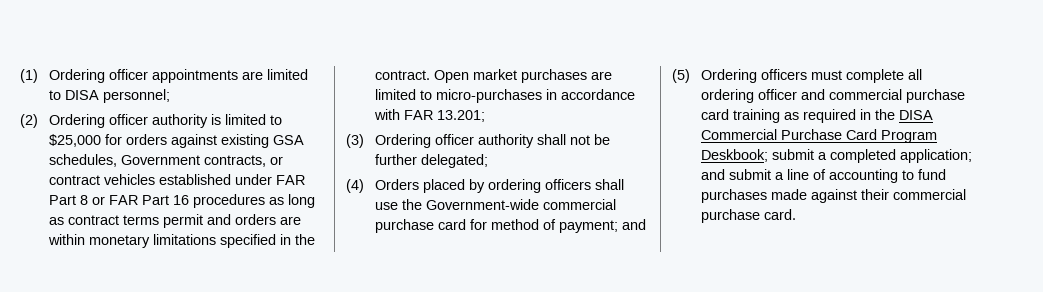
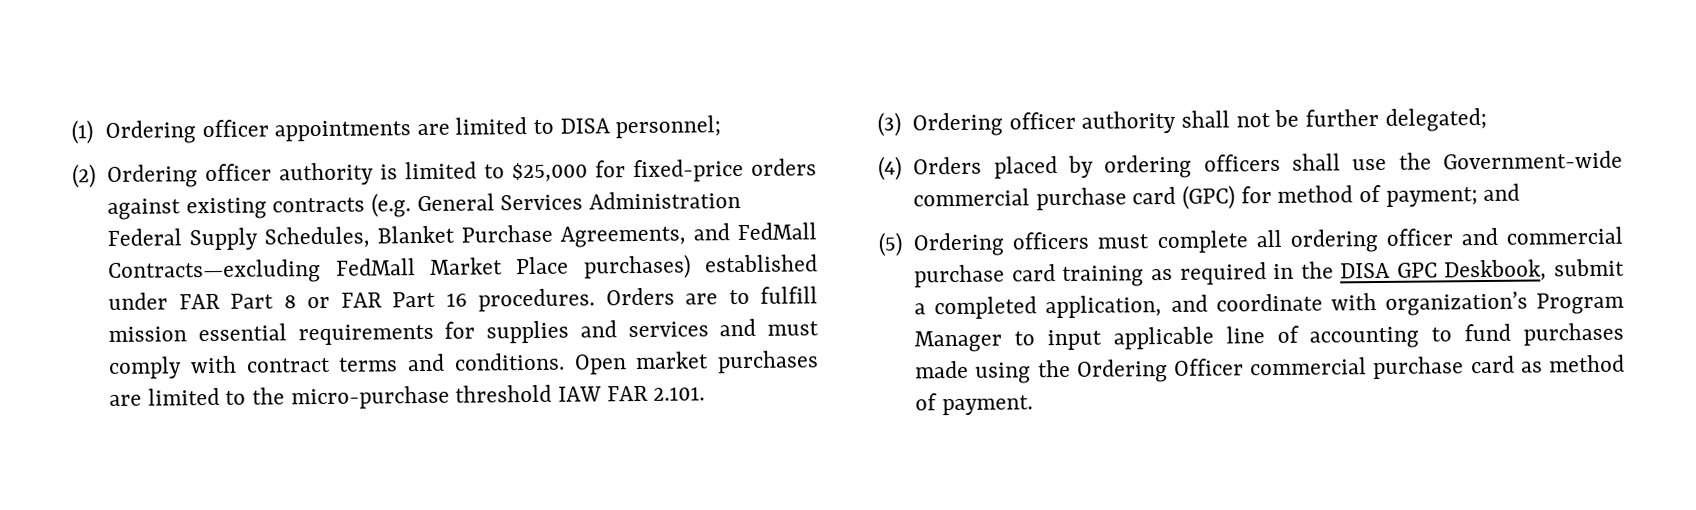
- (2) Ordering officer authority is limited to $25,000 for orders against existing GSA schedules, Government contracts, or contract vehicles established under FAR Part 8 or FAR Part 16 procedures as long as contract terms permit and orders are within monetary limitations specified in the contract.
+ (2) Ordering officer authority is limited to $25,000 for fixed-price orders against existing contracts (e.g. General Services Administration Federal Supply Schedules, Blanket Purchase Agreements, and FedMall Contracts—excluding FedMall Market Place purchases) established under FAR Part 8 or FAR Part 16 procedures. Orders are to fulfill mission essential requirements for supplies and services and must comply with contract terms and conditions.
- Open market purchases are limited to micro-purchases in accordance with FAR 13.201;
+ Open market purchases are limited to the micro-purchase threshold IAW FAR 2.101.
- (4) Orders placed by ordering officers shall use the Government-wide commercial purchase card for method of payment; and
+ (4) Orders placed by ordering officers shall use the Government-wide commercial purchase card (GPC) for method of payment; and
- (5) Ordering officers must complete all ordering officer and commercial purchase card training as required in the DISA Commercial Purchase Card Program Deskbook; submit a completed application; and submit a line of accounting to fund purchases made against their commercial purchase card.
+ (5) Ordering officers must complete all ordering officer and commercial purchase card training as required in the DISA GPC Deskbook, submit a completed application, and coordinate with organization’s Program Manager to input applicable line of accounting to fund purchases made using the Ordering Officer commercial purchase card as method of payment.

